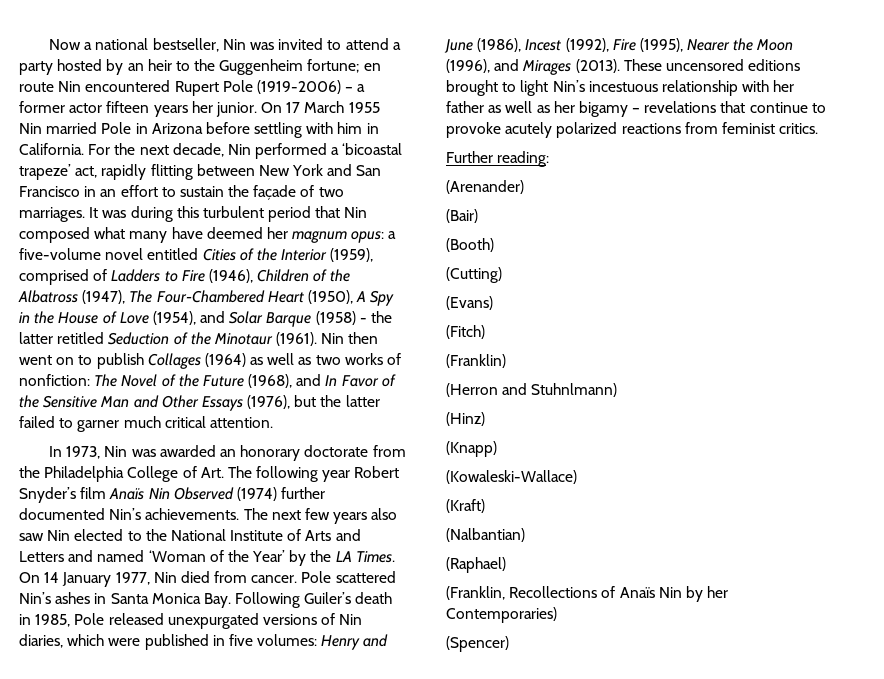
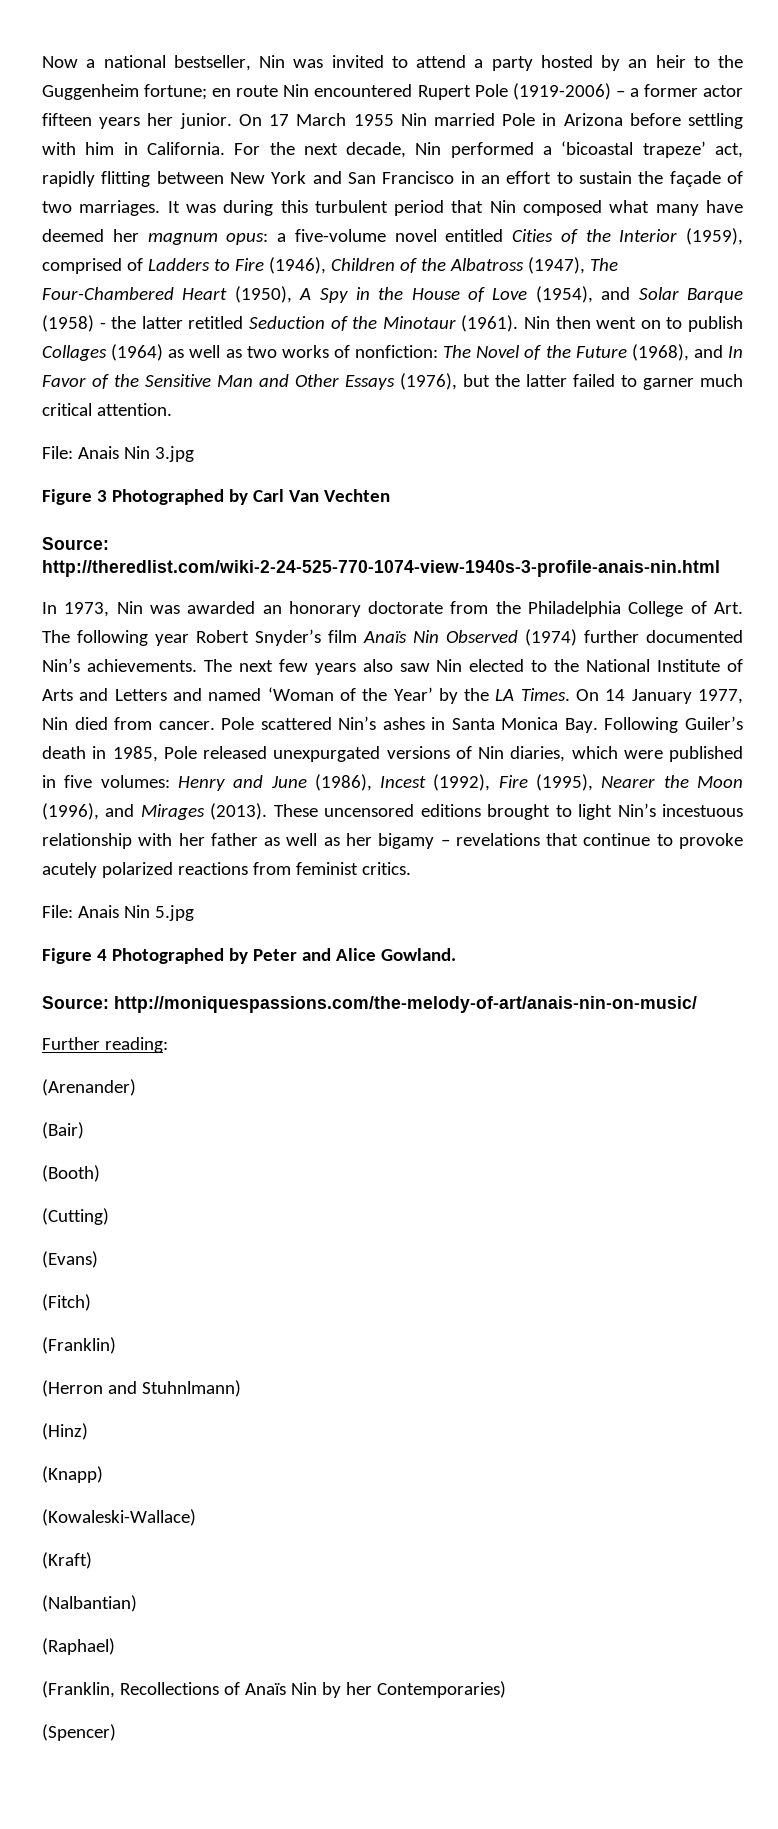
+ File: Anais Nin 3.jpg
+ Figure 3 Photographed by Carl Van Vechten
+ Source: http://theredlist.com/wiki-2-24-525-770-1074-view-1940s-3-profile-anais-nin.html
+ File: Anais Nin 5.jpg
+ Figure 4 Photographed by Peter and Alice Gowland.
+ Source: http://moniquespassions.com/the-melody-of-art/anais-nin-on-music/

